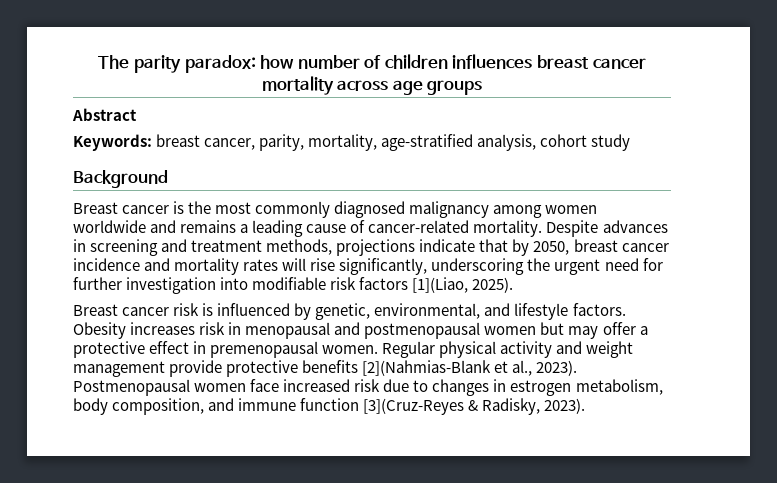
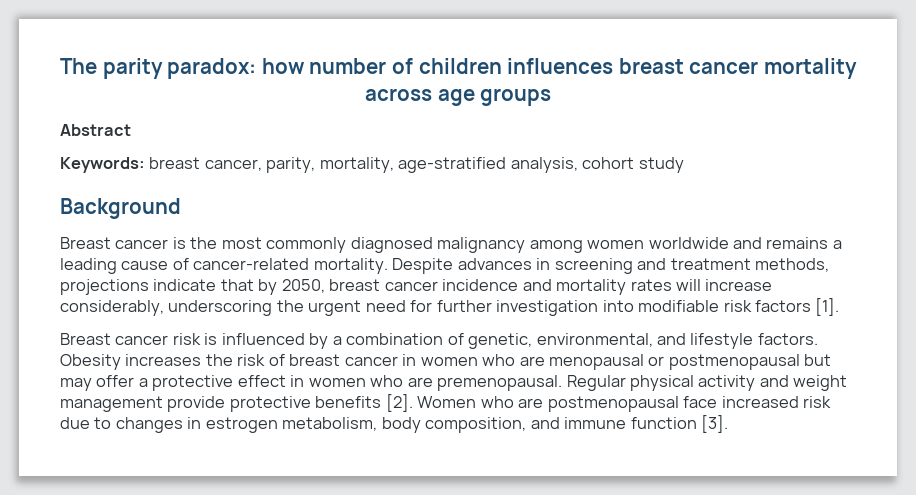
- Despite advances in screening and treatment methods, projections indicate that by 2050, breast cancer incidence and mortality rates will rise significantly, underscoring the urgent need for further investigation into modifiable risk factors [1](Liao, 2025).
+ Despite advances in screening and treatment methods, projections indicate that by 2050, breast cancer incidence and mortality rates will increase considerably, underscoring the urgent need for further investigation into modifiable risk factors [1].
- Breast cancer risk is influenced by genetic, environmental, and lifestyle factors.
+ Breast cancer risk is influenced by a combination of genetic, environmental, and lifestyle factors.
- Obesity increases risk in menopausal and postmenopausal women but may offer a protective effect in premenopausal women.
+ Obesity increases the risk of breast cancer in women who are menopausal or postmenopausal but may offer a protective effect in women who are premenopausal.
- Regular physical activity and weight management provide protective benefits [2](Nahmias-Blank et al., 2023). Postmenopausal women face increased risk due to changes in estrogen metabolism, body composition, and immune function [3](Cruz-Reyes & Radisky, 2023).
+ Regular physical activity and weight management provide protective benefits [2]. Women who are postmenopausal face increased risk due to changes in estrogen metabolism, body composition, and immune function [3].

